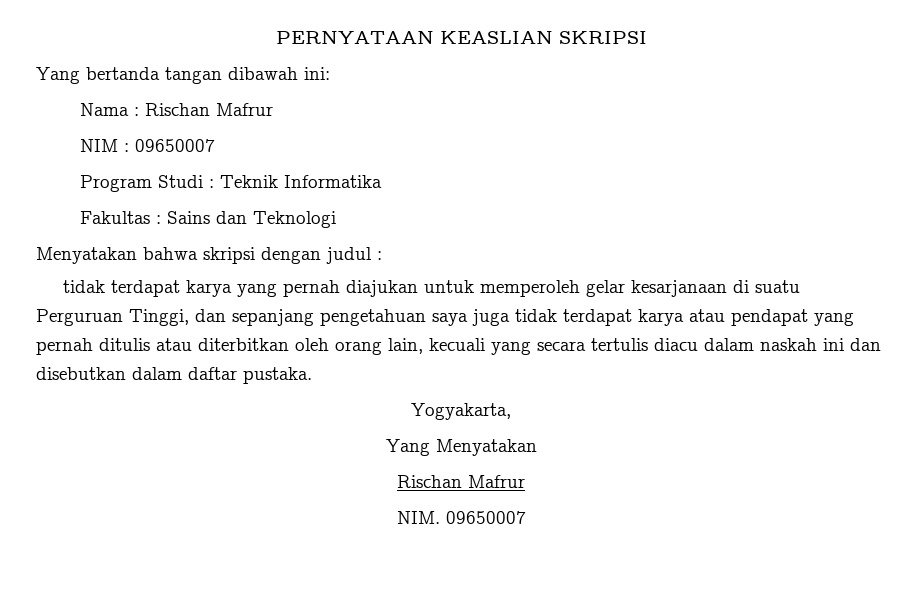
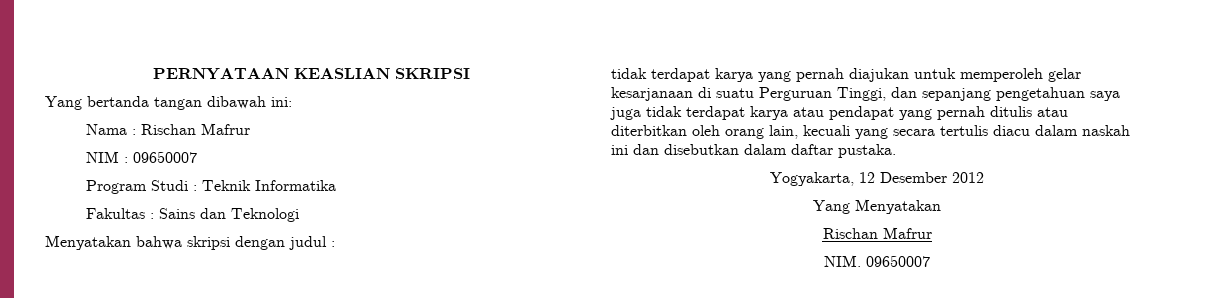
- Yogyakarta,
+ Yogyakarta, 12 Desember 2012

